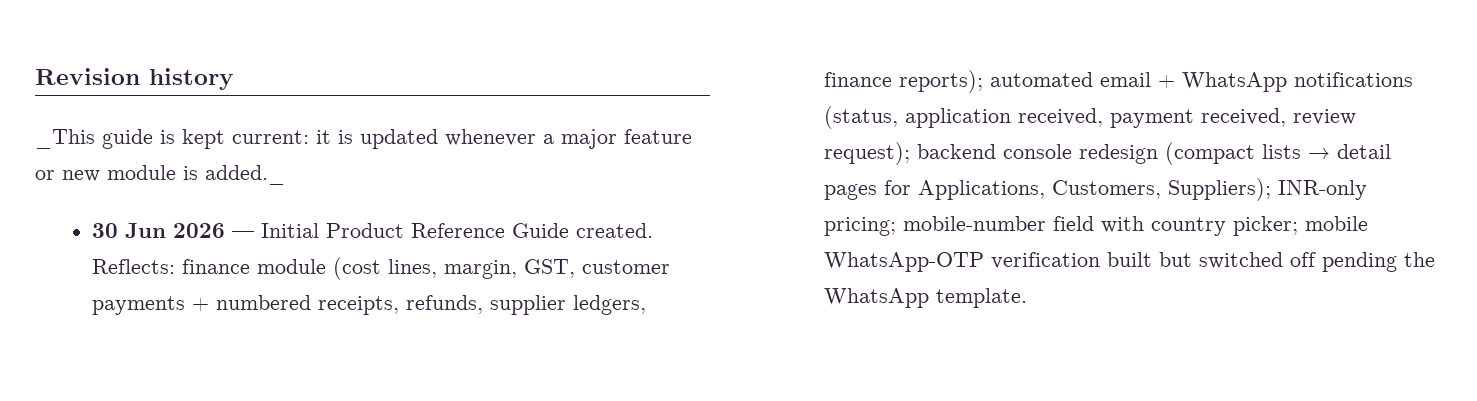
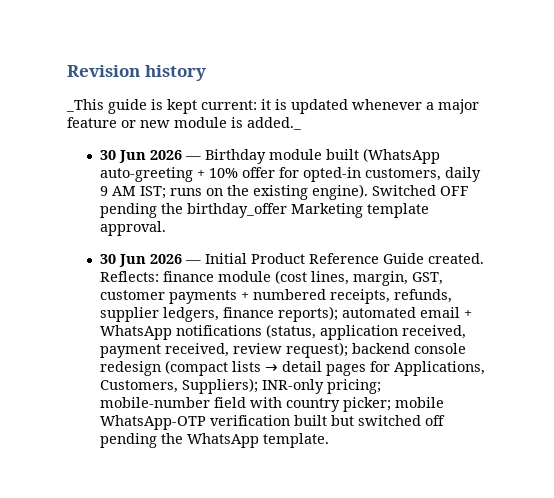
+ 30 Jun 2026 — Birthday module built (WhatsApp auto-greeting + 10% offer for opted-in customers, daily 9 AM IST; runs on the existing engine). Switched OFF pending the birthday_offer Marketing template approval.

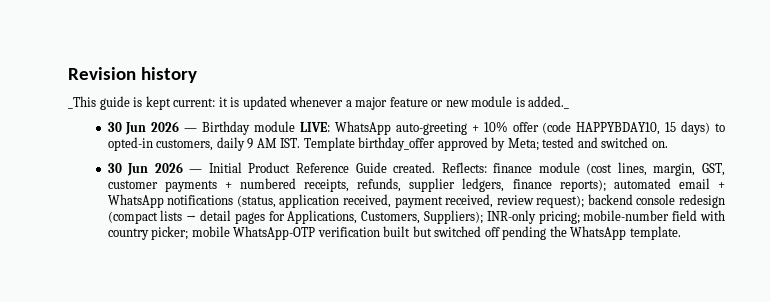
- 30 Jun 2026 — Birthday module built (WhatsApp auto-greeting + 10% offer for opted-in customers, daily 9 AM IST; runs on the existing engine). Switched OFF pending the birthday_offer Marketing template approval.
+ 30 Jun 2026 — Birthday module LIVE: WhatsApp auto-greeting + 10% offer (code HAPPYBDAY10, 15 days) to opted-in customers, daily 9 AM IST. Template birthday_offer approved by Meta; tested and switched on.

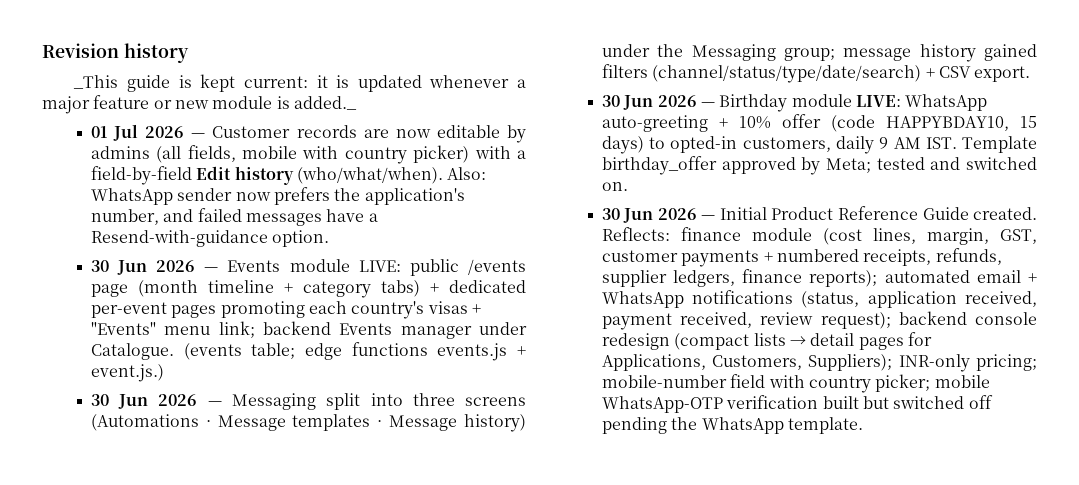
+ 01 Jul 2026 — Customer records are now editable by admins (all fields, mobile with country picker) with a field-by-field Edit history (who/what/when). Also: WhatsApp sender now prefers the application's number, and failed messages have a Resend-with-guidance option.
+ 30 Jun 2026 — Events module LIVE: public /events page (month timeline + category tabs) + dedicated per-event pages promoting each country's visas + "Events" menu link; backend Events manager under Catalogue. (events table; edge functions events.js + event.js.)
+ 30 Jun 2026 — Messaging split into three screens (Automations · Message templates · Message history) under the Messaging group; message history gained filters (channel/status/type/date/search) + CSV export.

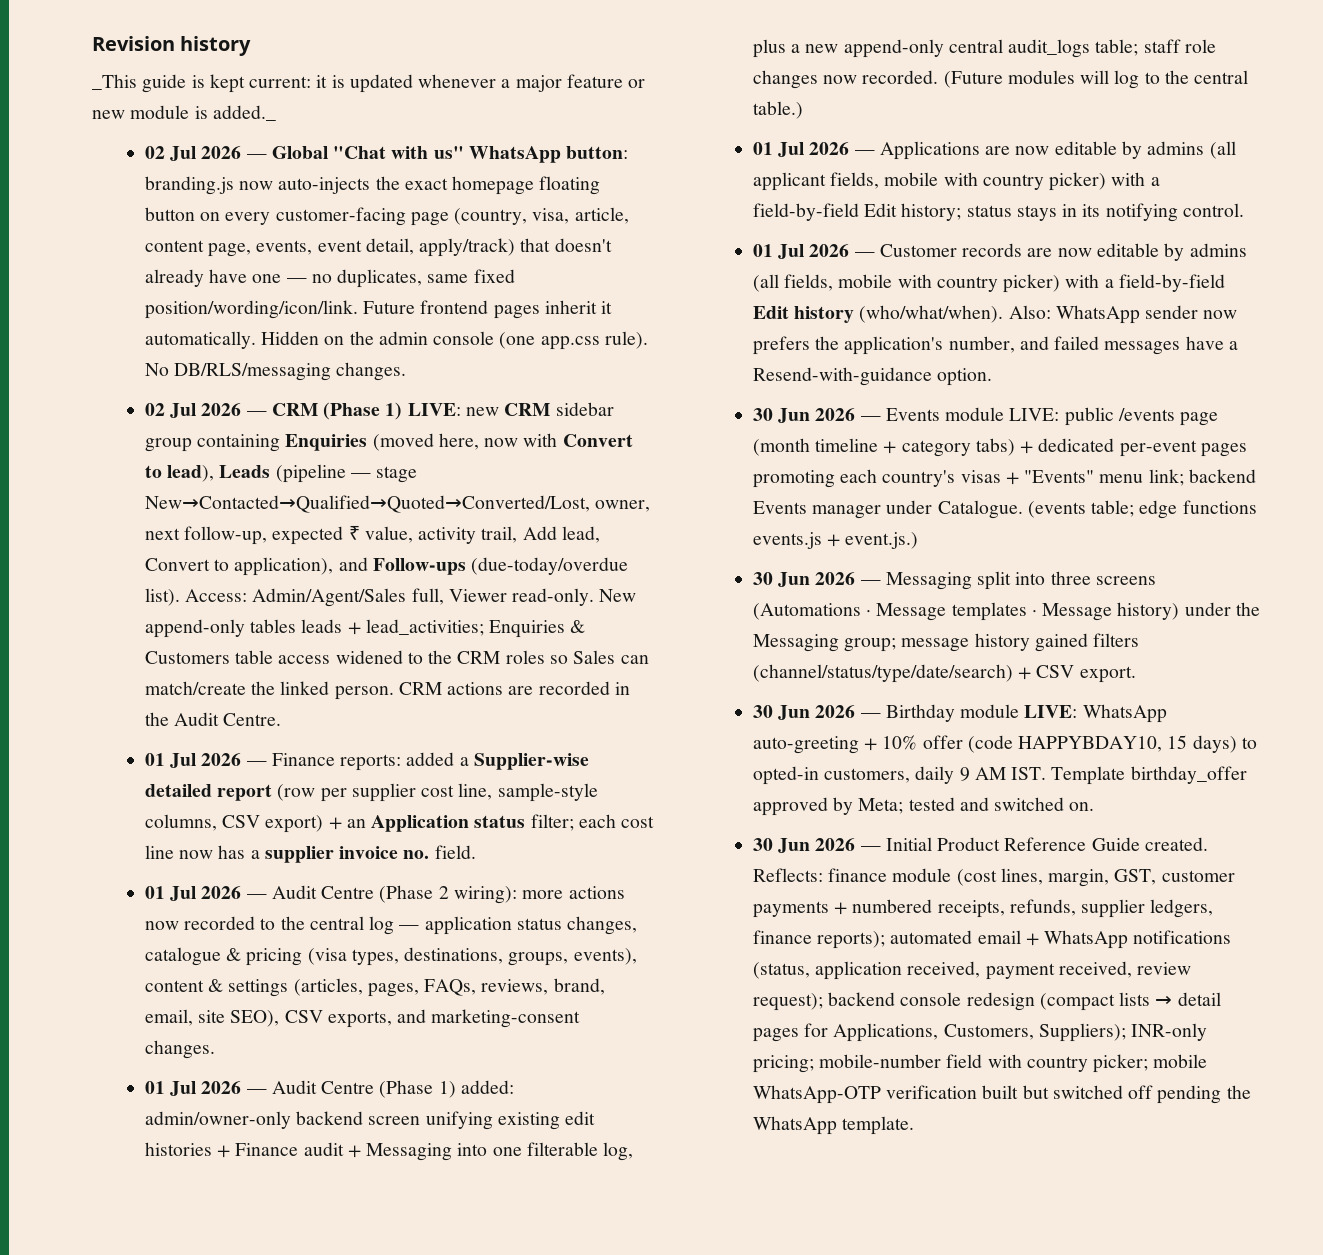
+ 02 Jul 2026 — Global "Chat with us" WhatsApp button: branding.js now auto-injects the exact homepage floating button on every customer-facing page (country, visa, article, content page, events, event detail, apply/track) that doesn't already have one — no duplicates, same fixed position/wording/icon/link. Future frontend pages inherit it automatically. Hidden on the admin console (one app.css rule). No DB/RLS/messaging changes.
+ 02 Jul 2026 — CRM (Phase 1) LIVE: new CRM sidebar group containing Enquiries (moved here, now with Convert to lead), Leads (pipeline — stage New→Contacted→Qualified→Quoted→Converted/Lost, owner, next follow-up, expected ₹ value, activity trail, Add lead, Convert to application), and Follow-ups (due-today/overdue list). Access: Admin/Agent/Sales full, Viewer read-only. New append-only tables leads + lead_activities; Enquiries & Customers table access widened to the CRM roles so Sales can match/create the linked person. CRM actions are recorded in the Audit Centre.
+ 01 Jul 2026 — Finance reports: added a Supplier-wise detailed report (row per supplier cost line, sample-style columns, CSV export) + an Application status filter; each cost line now has a supplier invoice no. field.
+ 01 Jul 2026 — Audit Centre (Phase 2 wiring): more actions now recorded to the central log — application status changes, catalogue & pricing (visa types, destinations, groups, events), content & settings (articles, pages, FAQs, reviews, brand, email, site SEO), CSV exports, and marketing-consent changes.
+ 01 Jul 2026 — Audit Centre (Phase 1) added: admin/owner-only backend screen unifying existing edit histories + Finance audit + Messaging into one filterable log, plus a new append-only central audit_logs table; staff role changes now recorded. (Future modules will log to the central table.)
+ 01 Jul 2026 — Applications are now editable by admins (all applicant fields, mobile with country picker) with a field-by-field Edit history; status stays in its notifying control.

